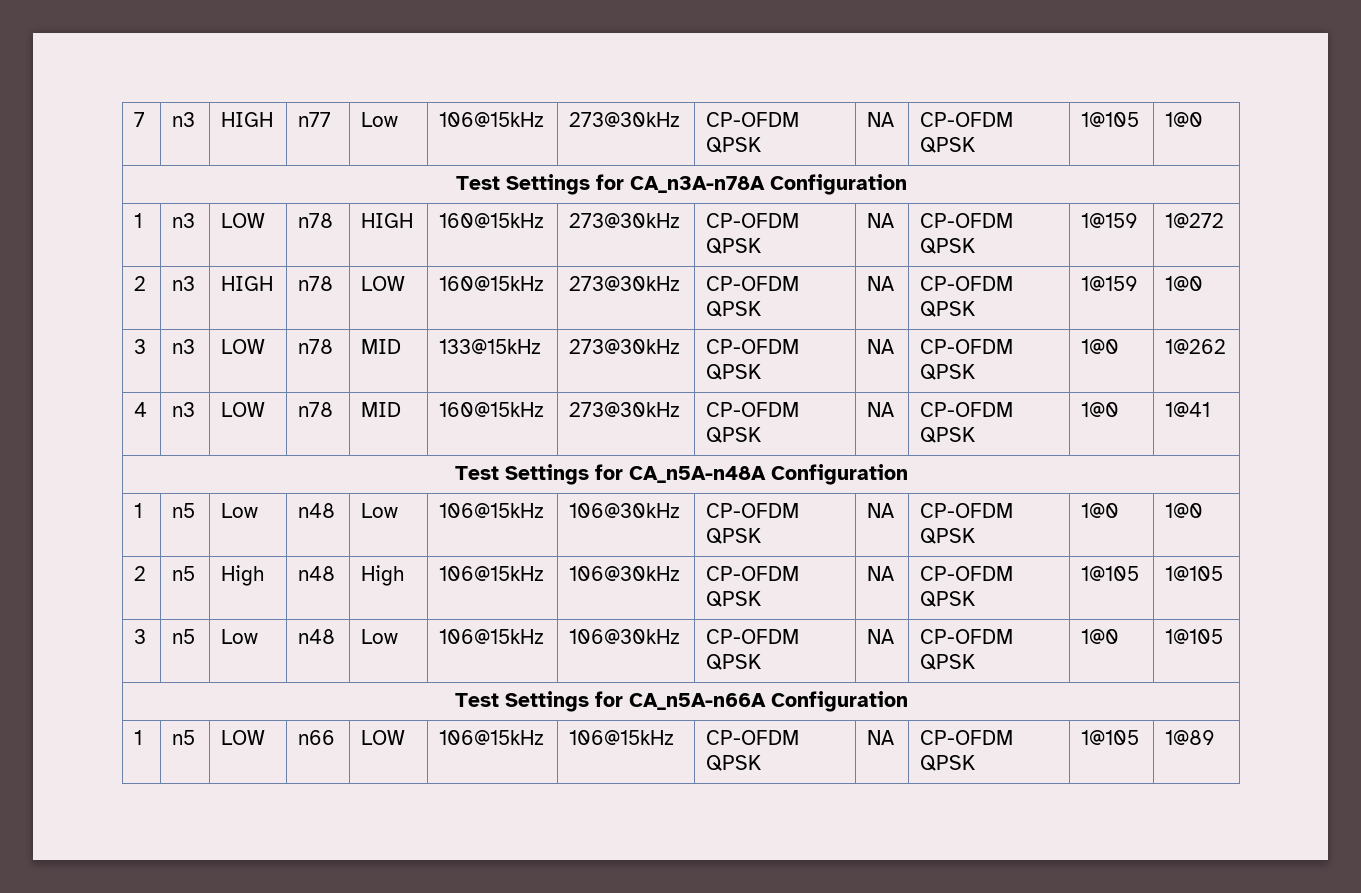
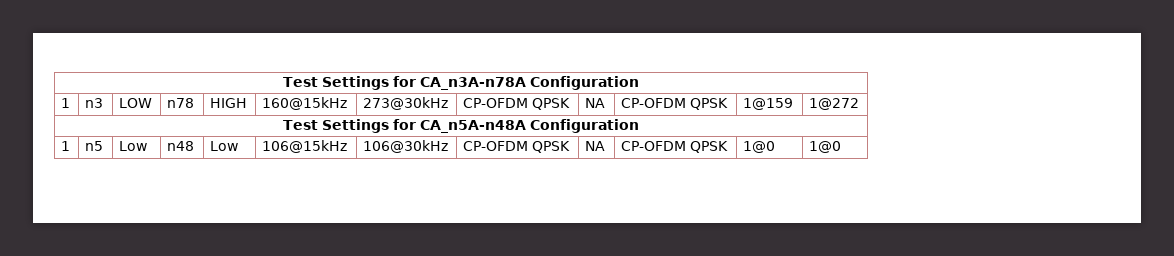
- 7 | n3 | HIGH | n77 | Low | 106@15kHz | 273@30kHz | CP-OFDM QPSK | NA | CP-OFDM QPSK | 1@105 | 1@0
- 2 | n3 | HIGH | n78 | LOW | 160@15kHz | 273@30kHz | CP-OFDM QPSK | NA | CP-OFDM QPSK | 1@159 | 1@0
- 3 | n3 | LOW | n78 | MID | 133@15kHz | 273@30kHz | CP-OFDM QPSK | NA | CP-OFDM QPSK | 1@0 | 1@262
- 4 | n3 | LOW | n78 | MID | 160@15kHz | 273@30kHz | CP-OFDM QPSK | NA | CP-OFDM QPSK | 1@0 | 1@41
- 2 | n5 | High | n48 | High | 106@15kHz | 106@30kHz | CP-OFDM QPSK | NA | CP-OFDM QPSK | 1@105 | 1@105
- 3 | n5 | Low | n48 | Low | 106@15kHz | 106@30kHz | CP-OFDM QPSK | NA | CP-OFDM QPSK | 1@0 | 1@105
- Test Settings for CA_n5A-n66A Configuration
- 1 | n5 | LOW | n66 | LOW | 106@15kHz | 106@15kHz | CP-OFDM QPSK | NA | CP-OFDM QPSK | 1@105 | 1@89

